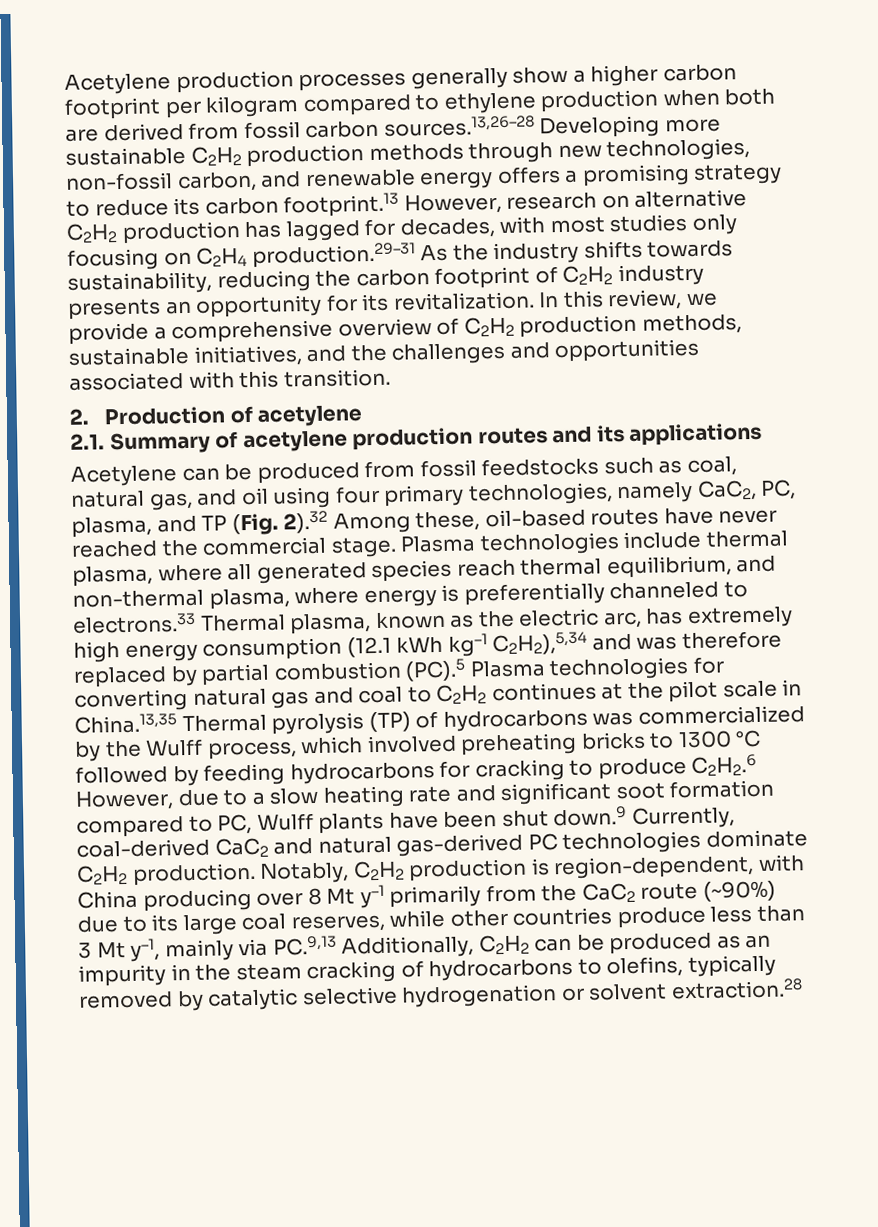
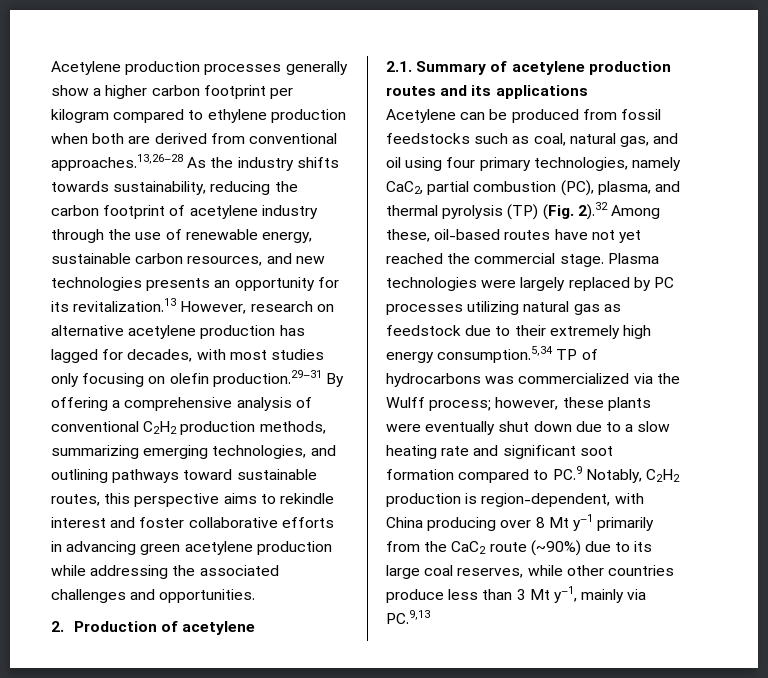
- Acetylene production processes generally show a higher carbon footprint per kilogram compared to ethylene production when both are derived from fossil carbon sources.13,26–28 Developing more sustainable C2H2 production methods through new technologies, non-fossil carbon, and renewable energy offers a promising strategy to reduce its carbon footprint.13 However, research on alternative C2H2 production has lagged for decades, with most studies only focusing on C2H4 production.29–31 As the industry shifts towards sustainability, reducing the carbon footprint of C2H2 industry presents an opportunity for its revitalization. In this review, we provide a comprehensive overview of C2H2 production methods, sustainable initiatives, and the challenges and opportunities associated with this transition.
+ Acetylene production processes generally show a higher carbon footprint per kilogram compared to ethylene production when both are derived from conventional approaches.13,26–28 As the industry shifts towards sustainability, reducing the carbon footprint of acetylene industry through the use of renewable energy, sustainable carbon resources, and new technologies presents an opportunity for its revitalization.13 However, research on alternative acetylene production has lagged for decades, with most studies only focusing on olefin production.29–31 By offering a comprehensive analysis of conventional C2H2 production methods, summarizing emerging technologies, and outlining pathways toward sustainable routes, this perspective aims to rekindle interest and foster collaborative efforts in advancing green acetylene production while addressing the associated challenges and opportunities.
- Acetylene can be produced from fossil feedstocks such as coal, natural gas, and oil using four primary technologies, namely CaC2, PC, plasma, and TP (Fig. 2).32 Among these, oil-based routes have never reached the commercial stage.
+ Acetylene can be produced from fossil feedstocks such as coal, natural gas, and oil using four primary technologies, namely CaC2, partial combustion (PC), plasma, and thermal pyrolysis (TP) (Fig. 2).32 Among these, oil-based routes have not yet reached the commercial stage.
- Plasma technologies include thermal plasma, where all generated species reach thermal equilibrium, and non-thermal plasma, where energy is preferentially channeled to electrons.33 Thermal plasma, known as the electric arc, has extremely high energy consumption (12.1 kWh kg–1 C2H2),5,34 and was therefore replaced by partial combustion (PC).5 Plasma technologies for converting natural gas and coal to C2H2 continues at the pilot scale in China.13,35 Thermal pyrolysis (TP) of hydrocarbons was commercialized by the Wulff process, which involved preheating bricks to 1300 °C followed by feeding hydrocarbons for cracking to produce C2H2.6 However, due to a slow heating rate and significant soot formation compared to PC, Wulff plants have been shut down.9 Currently, coal-derived CaC2 and natural gas-derived PC technologies dominate C2H2 production. Notably, C2H2 production is region-dependent, with China producing over 8 Mt y–1 primarily from the CaC2 route (~90%) due to its large coal reserves, while other countries produce less than 3 Mt y–1, mainly via PC.9,13 Additionally, C2H2 can be produced as an impurity in the steam cracking of hydrocarbons to olefins, typically removed by catalytic selective hydrogenation or solvent extraction.28
+ Plasma technologies were largely replaced by PC processes utilizing natural gas as feedstock due to their extremely high energy consumption.5,34 TP of hydrocarbons was commercialized via the Wulff process; however, these plants were eventually shut down due to a slow heating rate and significant soot formation compared to PC.9 Notably, C2H2 production is region-dependent, with China producing over 8 Mt y–1 primarily from the CaC2 route (~90%) due to its large coal reserves, while other countries produce less than 3 Mt y–1, mainly via PC.9,13

